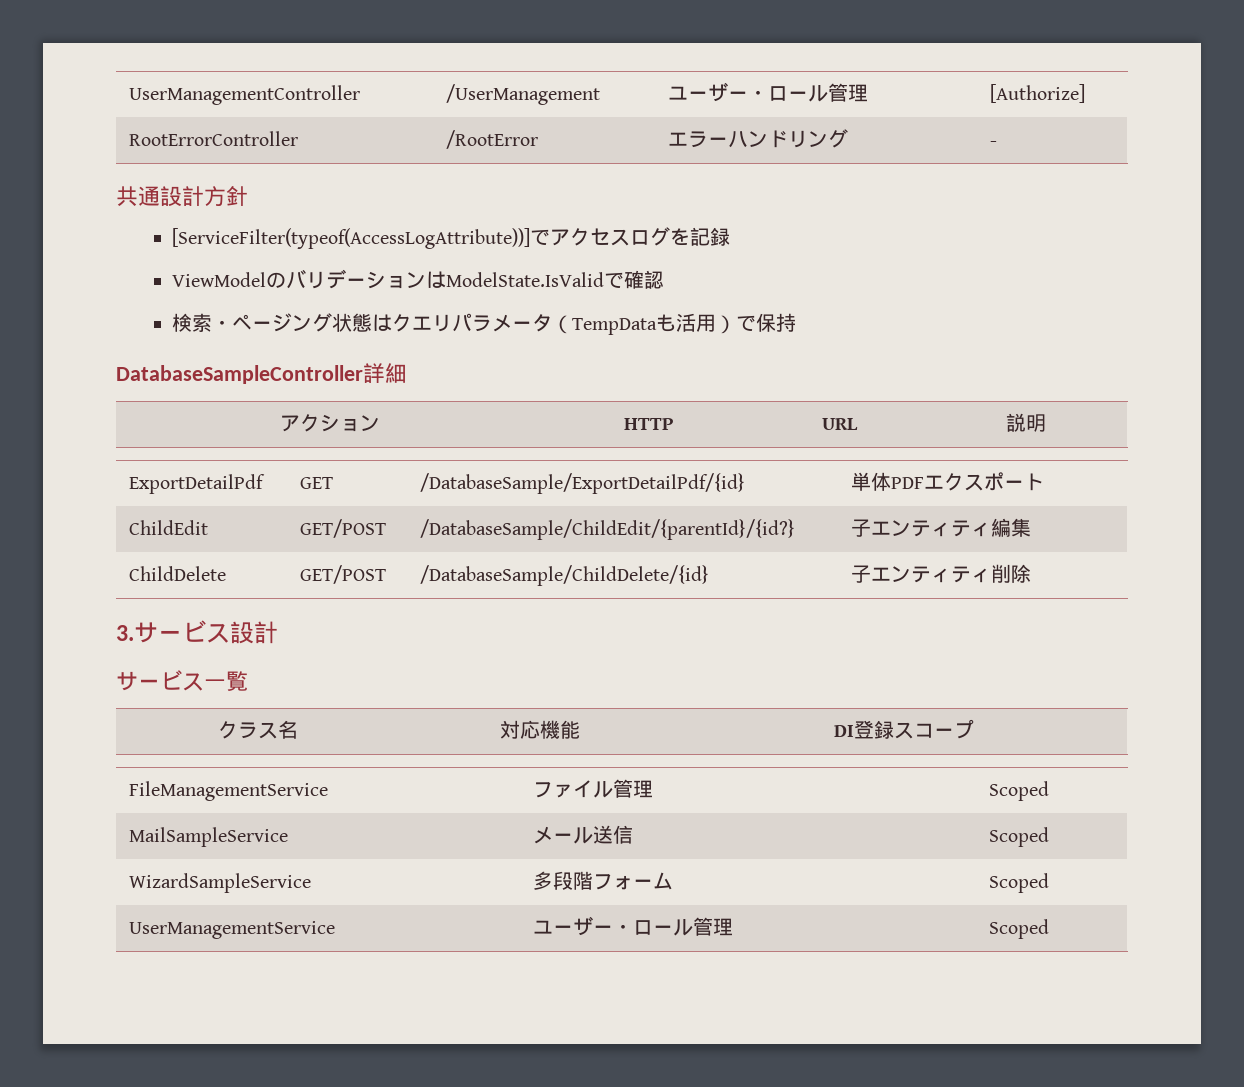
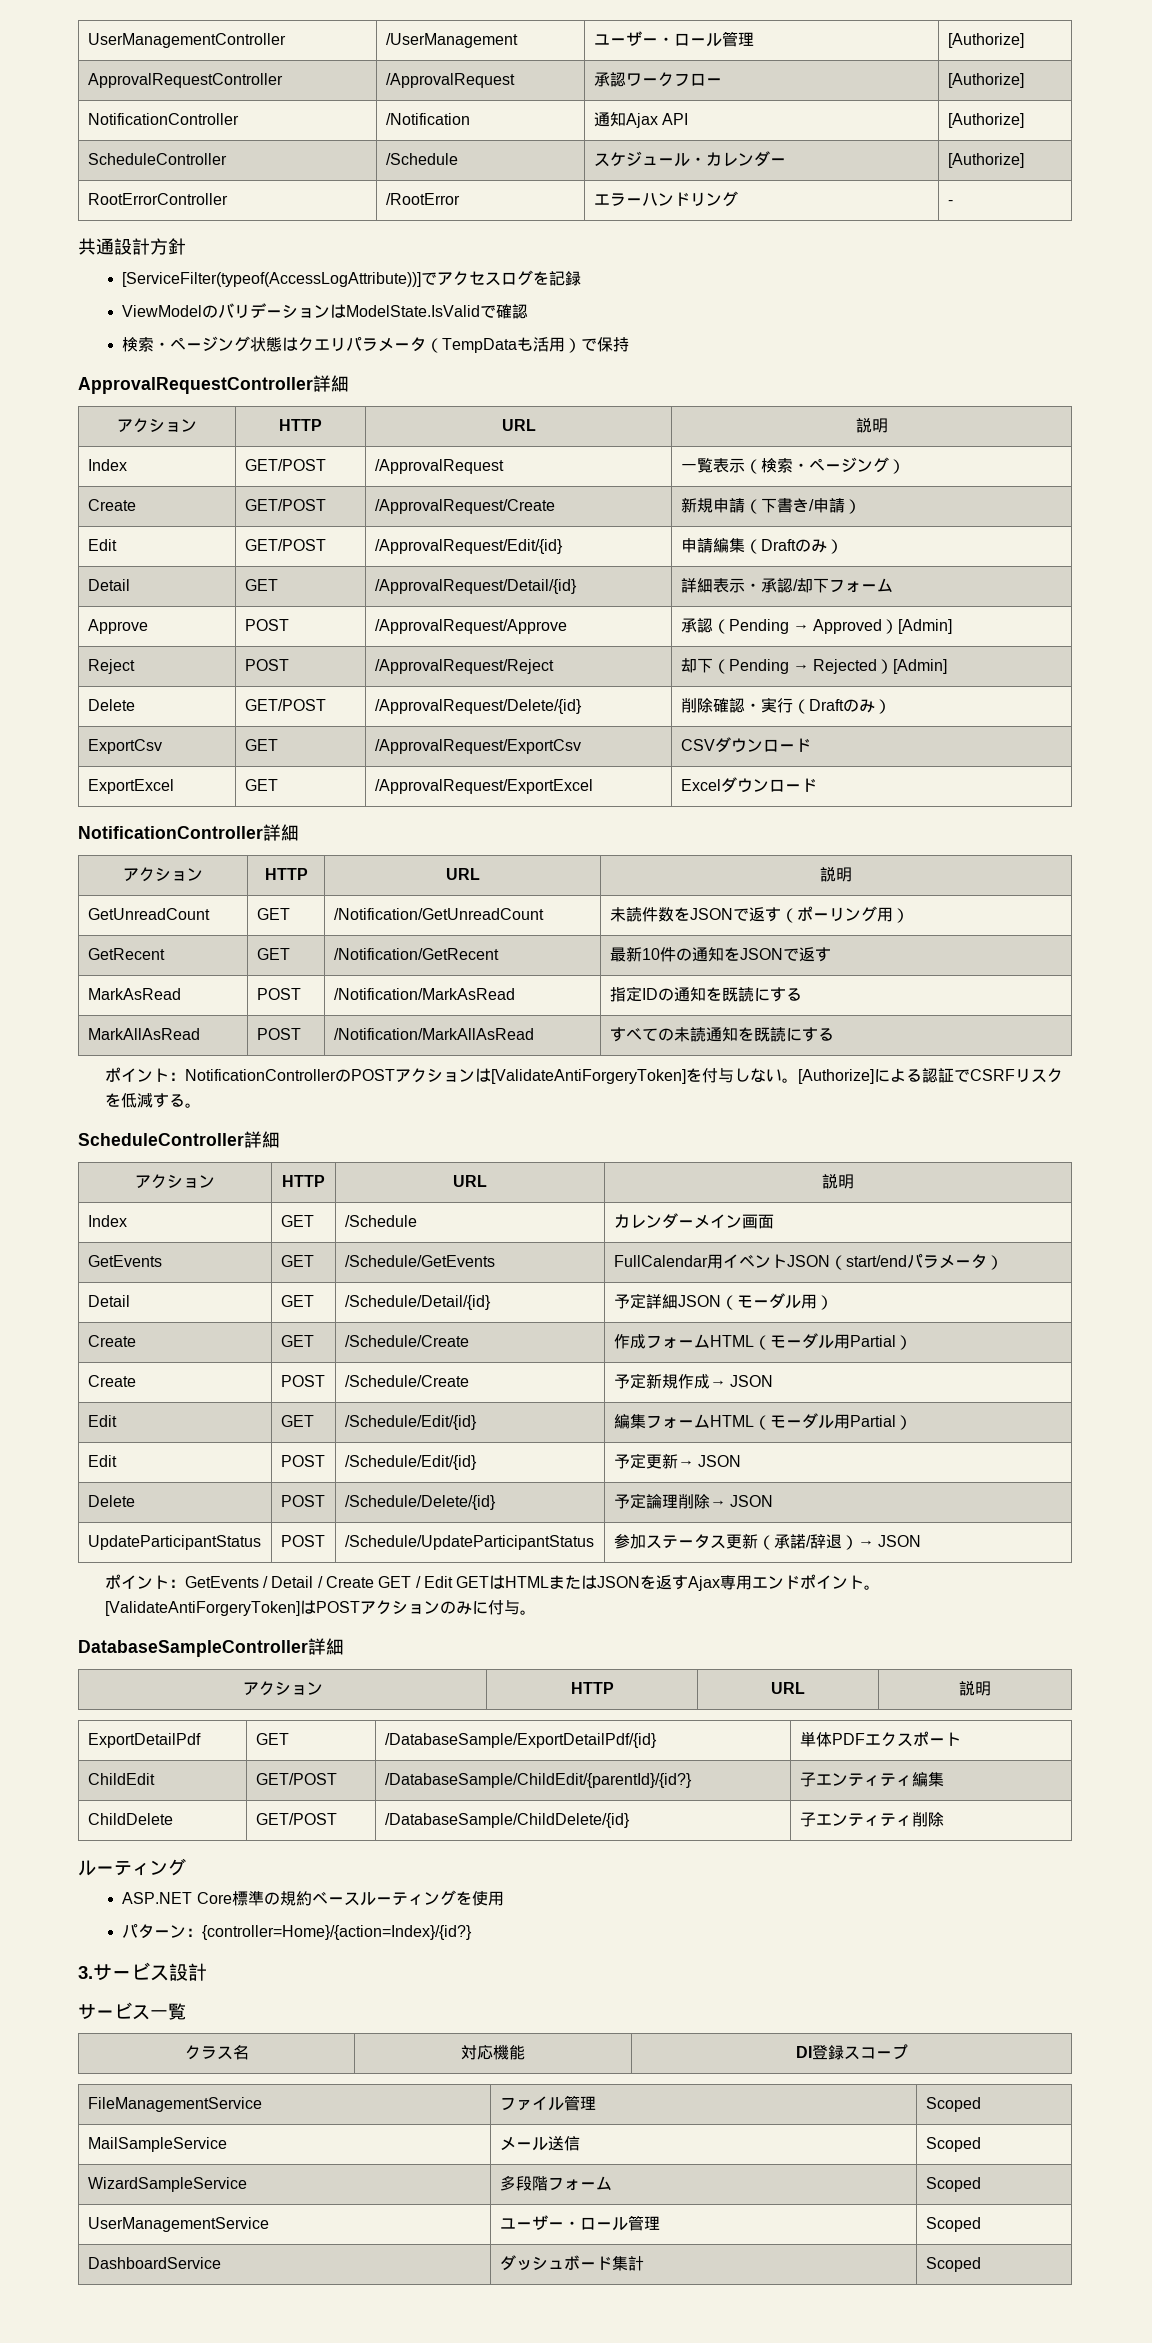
+ ApprovalRequestController | /ApprovalRequest | 承認ワークフロー | [Authorize]
+ NotificationController | /Notification | 通知Ajax API | [Authorize]
+ ScheduleController | /Schedule | スケジュール・カレンダー | [Authorize]
+ ApprovalRequestController詳細
+ アクション | HTTP | URL | 説明
+ Index | GET/POST | /ApprovalRequest | 一覧表示（検索・ページング）
+ Create | GET/POST | /ApprovalRequest/Create | 新規申請（下書き/申請）
+ Edit | GET/POST | /ApprovalRequest/Edit/{id} | 申請編集（Draftのみ）
+ Detail | GET | /ApprovalRequest/Detail/{id} | 詳細表示・承認/却下フォーム
+ Approve | POST | /ApprovalRequest/Approve | 承認（Pending → Approved）[Admin]
+ Reject | POST | /ApprovalRequest/Reject | 却下（Pending → Rejected）[Admin]
+ Delete | GET/POST | /ApprovalRequest/Delete/{id} | 削除確認・実行（Draftのみ）
+ ExportCsv | GET | /ApprovalRequest/ExportCsv | CSVダウンロード
+ ExportExcel | GET | /ApprovalRequest/ExportExcel | Excelダウンロード
+ NotificationController詳細
+ アクション | HTTP | URL | 説明
+ GetUnreadCount | GET | /Notification/GetUnreadCount | 未読件数をJSONで返す（ポーリング用）
+ GetRecent | GET | /Notification/GetRecent | 最新10件の通知をJSONで返す
+ MarkAsRead | POST | /Notification/MarkAsRead | 指定IDの通知を既読にする
+ MarkAllAsRead | POST | /Notification/MarkAllAsRead | すべての未読通知を既読にする
+ ポイント：NotificationControllerのPOSTアクションは[ValidateAntiForgeryToken]を付与しない。[Authorize]による認証でCSRFリスクを低減する。
+ ScheduleController詳細
+ アクション | HTTP | URL | 説明
+ Index | GET | /Schedule | カレンダーメイン画面
+ GetEvents | GET | /Schedule/GetEvents | FullCalendar用イベントJSON（start/endパラメータ）
+ Detail | GET | /Schedule/Detail/{id} | 予定詳細JSON（モーダル用）
+ Create | GET | /Schedule/Create | 作成フォームHTML（モーダル用Partial）
+ Create | POST | /Schedule/Create | 予定新規作成→ JSON
+ Edit | GET | /Schedule/Edit/{id} | 編集フォームHTML（モーダル用Partial）
+ Edit | POST | /Schedule/Edit/{id} | 予定更新→ JSON
+ Delete | POST | /Schedule/Delete/{id} | 予定論理削除→ JSON
+ UpdateParticipantStatus | POST | /Schedule/UpdateParticipantStatus | 参加ステータス更新（承諾/辞退）→ JSON
+ ポイント：GetEvents / Detail / Create GET / Edit GETはHTMLまたはJSONを返すAjax専用エンドポイント。[ValidateAntiForgeryToken]はPOSTアクションのみに付与。
  ChildDelete | GET/POST | /DatabaseSample/ChildDelete/{id} | 子エンティティ削除
+ ルーティング
+ ASP.NET Core標準の規約ベースルーティングを使用
+ パターン：{controller=Home}/{action=Index}/{id?}
+ DashboardService | ダッシュボード集計 | Scoped

